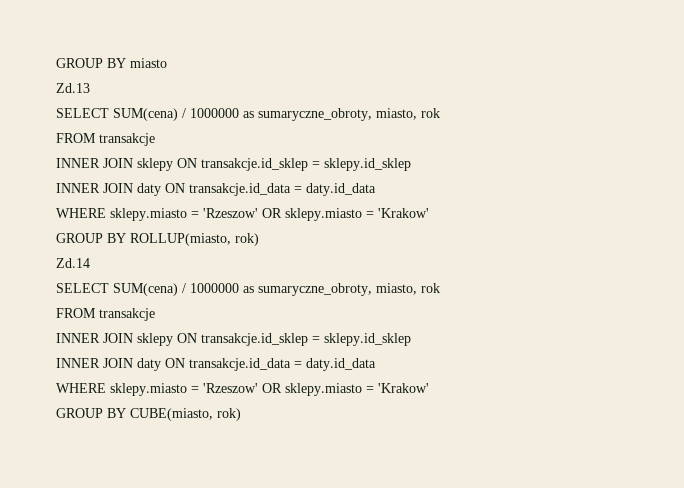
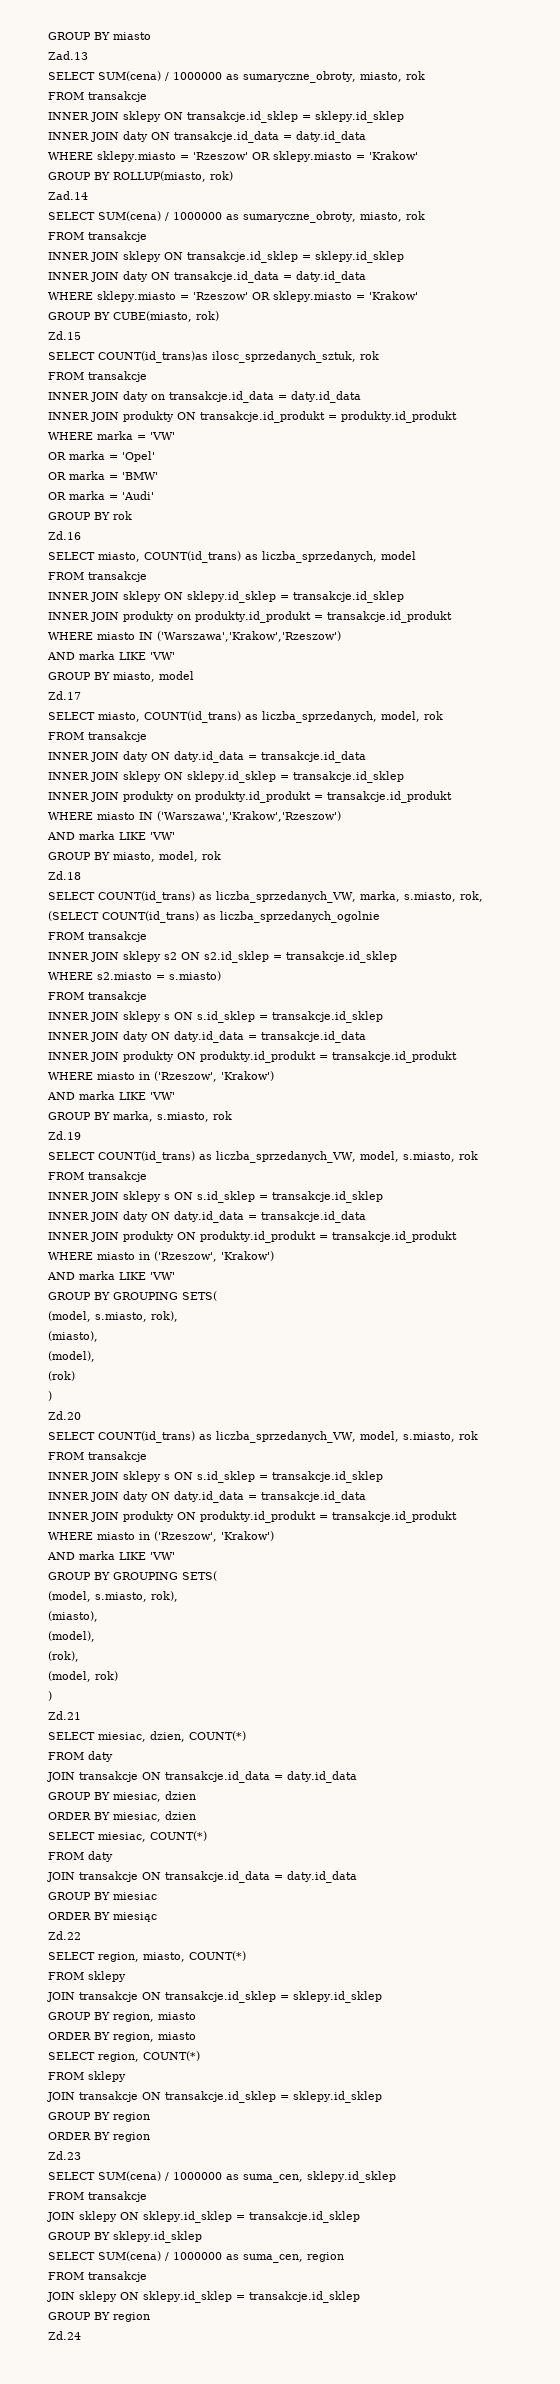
- Zd.13
+ Zad.13
- Zd.14
+ Zad.14
+ Zd.15
+ SELECT COUNT(id_trans)as ilosc_sprzedanych_sztuk, rok
+ FROM transakcje
+ INNER JOIN daty on transakcje.id_data = daty.id_data
+ INNER JOIN produkty ON transakcje.id_produkt = produkty.id_produkt
+ WHERE marka = 'VW'
+ OR marka = 'Opel'
+ OR marka = 'BMW'
+ OR marka = 'Audi'
+ GROUP BY rok
+ Zd.16
+ SELECT miasto, COUNT(id_trans) as liczba_sprzedanych, model
+ FROM transakcje
+ INNER JOIN sklepy ON sklepy.id_sklep = transakcje.id_sklep
+ INNER JOIN produkty on produkty.id_produkt = transakcje.id_produkt
+ WHERE miasto IN ('Warszawa','Krakow','Rzeszow')
+ AND marka LIKE 'VW'
+ GROUP BY miasto, model
+ Zd.17
+ SELECT miasto, COUNT(id_trans) as liczba_sprzedanych, model, rok
+ FROM transakcje
+ INNER JOIN daty ON daty.id_data = transakcje.id_data
+ INNER JOIN sklepy ON sklepy.id_sklep = transakcje.id_sklep
+ INNER JOIN produkty on produkty.id_produkt = transakcje.id_produkt
+ WHERE miasto IN ('Warszawa','Krakow','Rzeszow')
+ AND marka LIKE 'VW'
+ GROUP BY miasto, model, rok
+ Zd.18
+ SELECT COUNT(id_trans) as liczba_sprzedanych_VW, marka, s.miasto, rok,
+ (SELECT COUNT(id_trans) as liczba_sprzedanych_ogolnie
+ FROM transakcje
+ INNER JOIN sklepy s2 ON s2.id_sklep = transakcje.id_sklep
+ WHERE s2.miasto = s.miasto)
+ FROM transakcje
+ INNER JOIN sklepy s ON s.id_sklep = transakcje.id_sklep
+ INNER JOIN daty ON daty.id_data = transakcje.id_data
+ INNER JOIN produkty ON produkty.id_produkt = transakcje.id_produkt
+ WHERE miasto in ('Rzeszow', 'Krakow')
+ AND marka LIKE 'VW'
+ GROUP BY marka, s.miasto, rok
+ Zd.19
+ SELECT COUNT(id_trans) as liczba_sprzedanych_VW, model, s.miasto, rok
+ FROM transakcje
+ INNER JOIN sklepy s ON s.id_sklep = transakcje.id_sklep
+ INNER JOIN daty ON daty.id_data = transakcje.id_data
+ INNER JOIN produkty ON produkty.id_produkt = transakcje.id_produkt
+ WHERE miasto in ('Rzeszow', 'Krakow')
+ AND marka LIKE 'VW'
+ GROUP BY GROUPING SETS(
+ (model, s.miasto, rok),
+ (miasto),
+ (model),
+ (rok)
+ )
+ Zd.20
+ SELECT COUNT(id_trans) as liczba_sprzedanych_VW, model, s.miasto, rok
+ FROM transakcje
+ INNER JOIN sklepy s ON s.id_sklep = transakcje.id_sklep
+ INNER JOIN daty ON daty.id_data = transakcje.id_data
+ INNER JOIN produkty ON produkty.id_produkt = transakcje.id_produkt
+ WHERE miasto in ('Rzeszow', 'Krakow')
+ AND marka LIKE 'VW'
+ GROUP BY GROUPING SETS(
+ (model, s.miasto, rok),
+ (miasto),
+ (model),
+ (rok),
+ (model, rok)
+ )
+ Zd.21
+ SELECT miesiac, dzien, COUNT(*)
+ FROM daty
+ JOIN transakcje ON transakcje.id_data = daty.id_data
+ GROUP BY miesiac, dzien
+ ORDER BY miesiac, dzien
+ SELECT miesiac, COUNT(*)
+ FROM daty
+ JOIN transakcje ON transakcje.id_data = daty.id_data
+ GROUP BY miesiac
+ ORDER BY miesiąc
+ Zd.22
+ SELECT region, miasto, COUNT(*)
+ FROM sklepy
+ JOIN transakcje ON transakcje.id_sklep = sklepy.id_sklep
+ GROUP BY region, miasto
+ ORDER BY region, miasto
+ SELECT region, COUNT(*)
+ FROM sklepy
+ JOIN transakcje ON transakcje.id_sklep = sklepy.id_sklep
+ GROUP BY region
+ ORDER BY region
+ Zd.23
+ SELECT SUM(cena) / 1000000 as suma_cen, sklepy.id_sklep
+ FROM transakcje
+ JOIN sklepy ON sklepy.id_sklep = transakcje.id_sklep
+ GROUP BY sklepy.id_sklep
+ SELECT SUM(cena) / 1000000 as suma_cen, region
+ FROM transakcje
+ JOIN sklepy ON sklepy.id_sklep = transakcje.id_sklep
+ GROUP BY region
+ Zd.24

